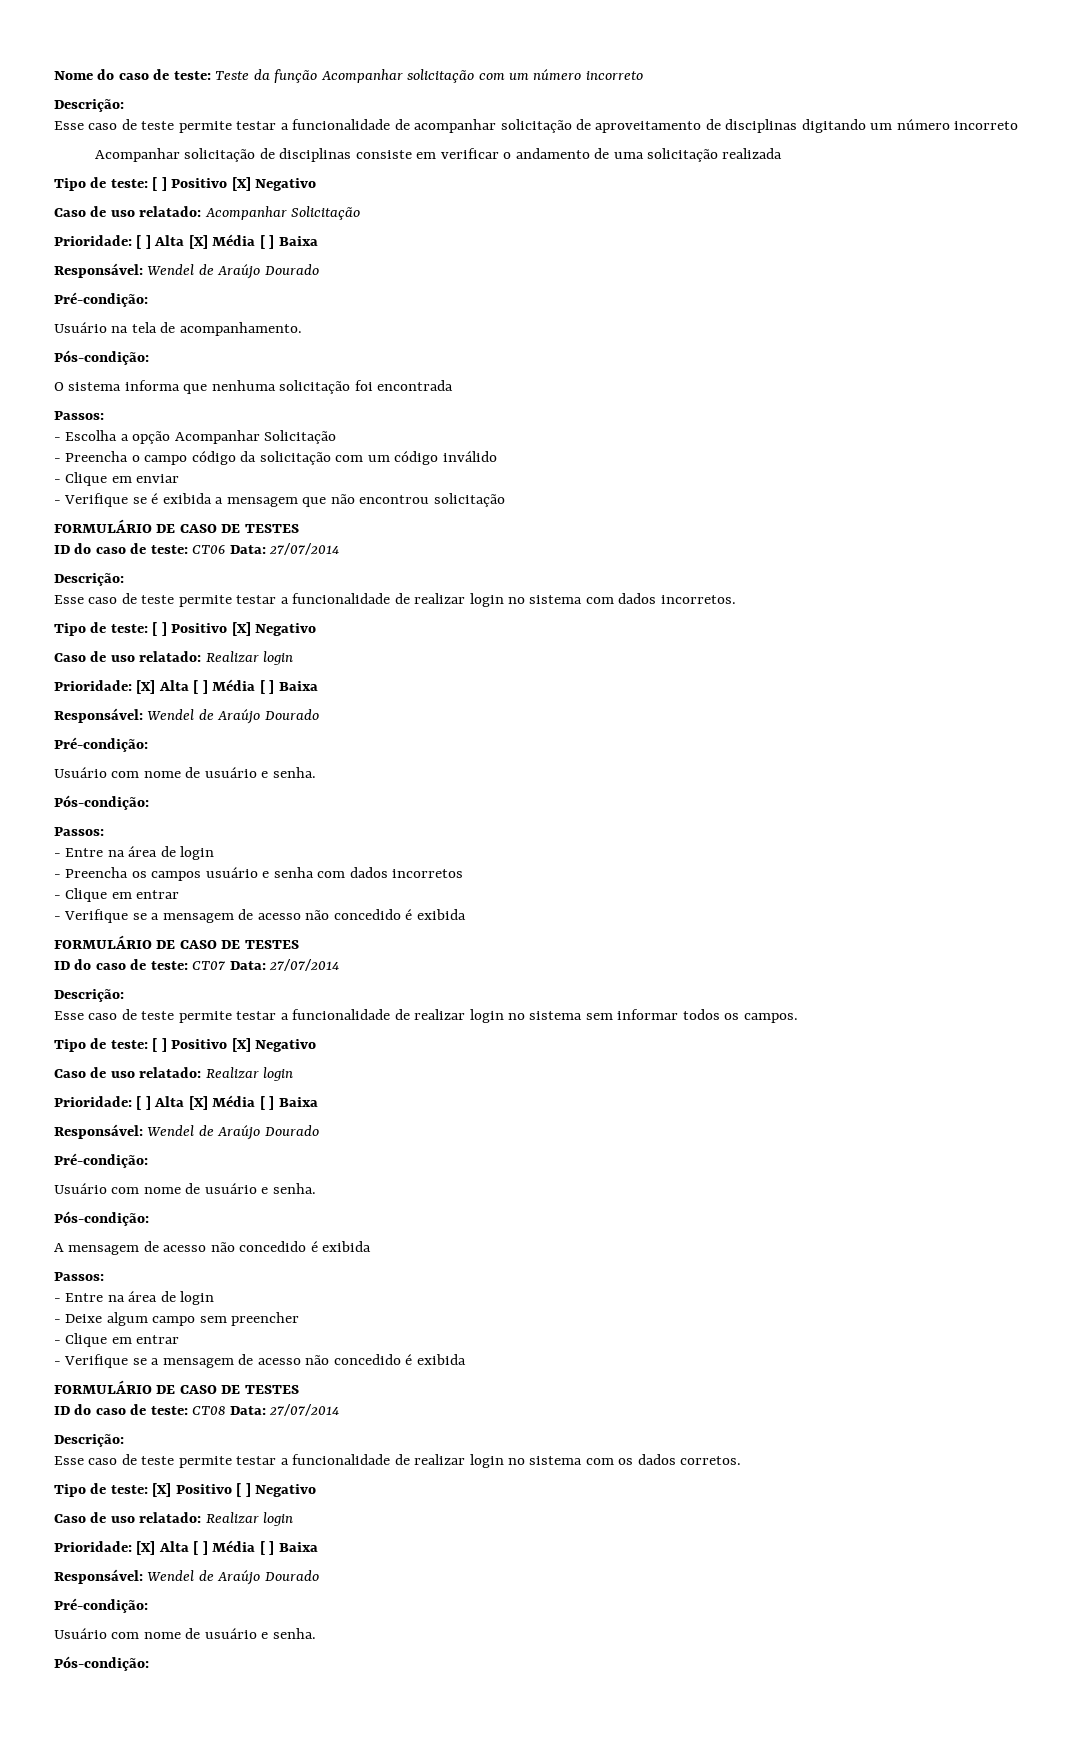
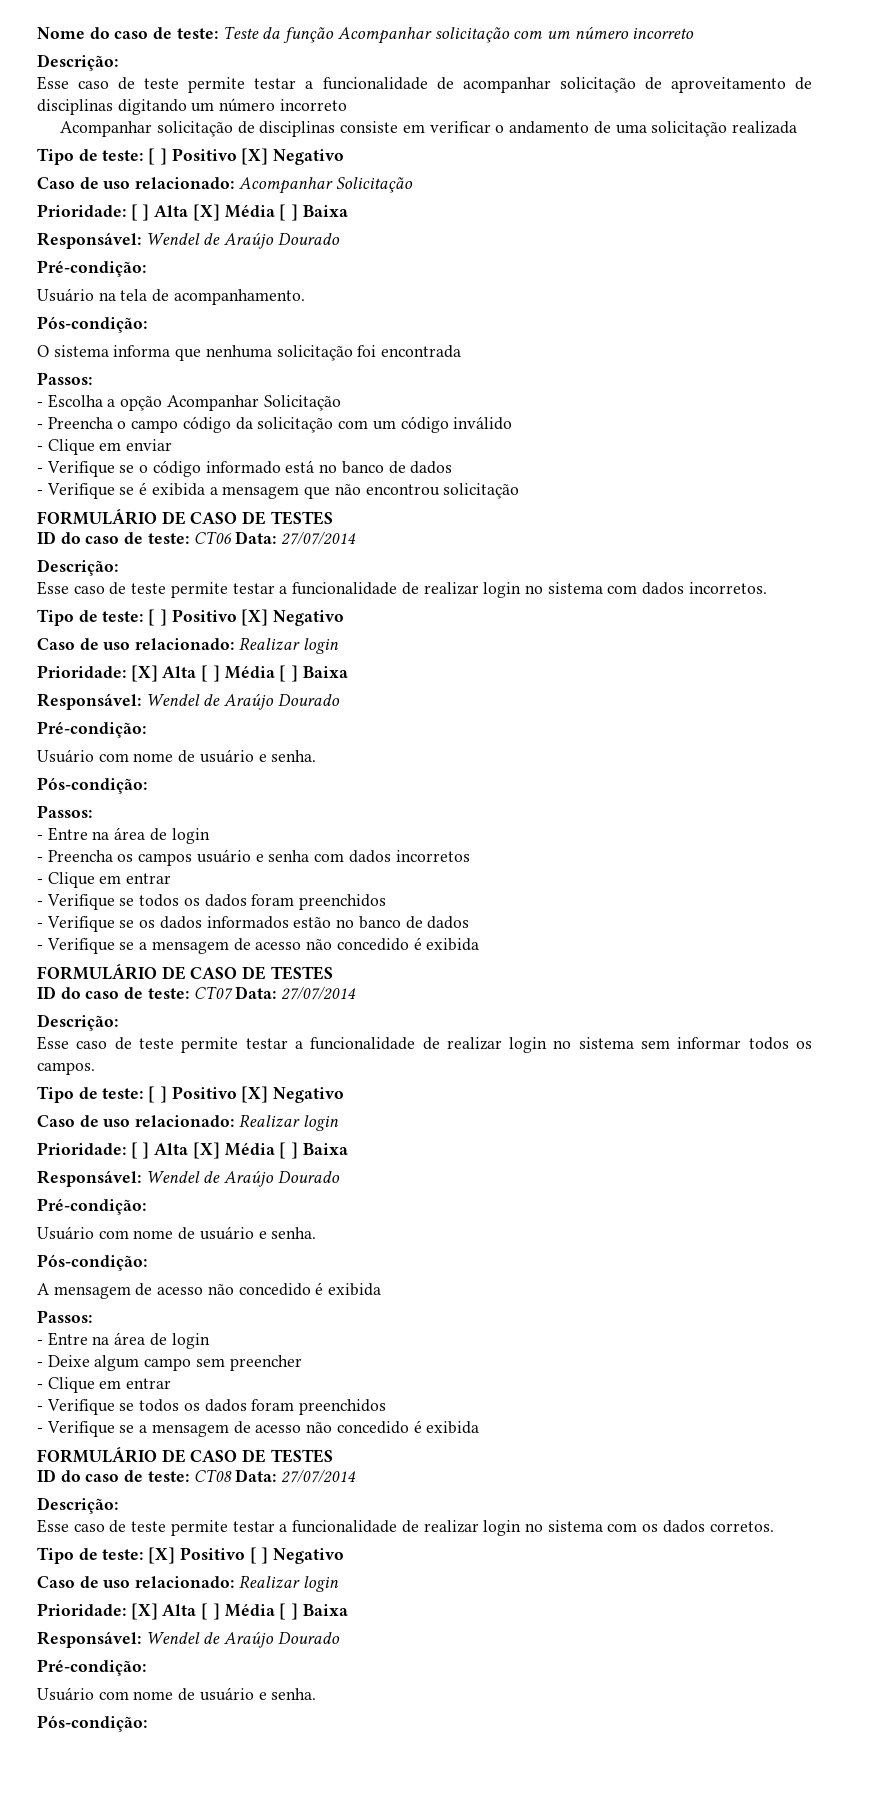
- Caso de uso relatado: Acompanhar Solicitação
+ Caso de uso relacionado: Acompanhar Solicitação
+ - Verifique se o código informado está no banco de dados
  Esse caso de teste permite testar a funcionalidade de realizar login no sistema com dados incorretos.
  Tipo de teste: [ ] Positivo [X] Negativo
- Caso de uso relatado: Realizar login
+ Caso de uso relacionado: Realizar login
  - Preencha os campos usuário e senha com dados incorretos
  - Clique em entrar
+ - Verifique se todos os dados foram preenchidos
+ - Verifique se os dados informados estão no banco de dados
  Esse caso de teste permite testar a funcionalidade de realizar login no sistema sem informar todos os campos.
  Tipo de teste: [ ] Positivo [X] Negativo
- Caso de uso relatado: Realizar login
+ Caso de uso relacionado: Realizar login
  - Deixe algum campo sem preencher
  - Clique em entrar
+ - Verifique se todos os dados foram preenchidos
  Tipo de teste: [X] Positivo [ ] Negativo
- Caso de uso relatado: Realizar login
+ Caso de uso relacionado: Realizar login

